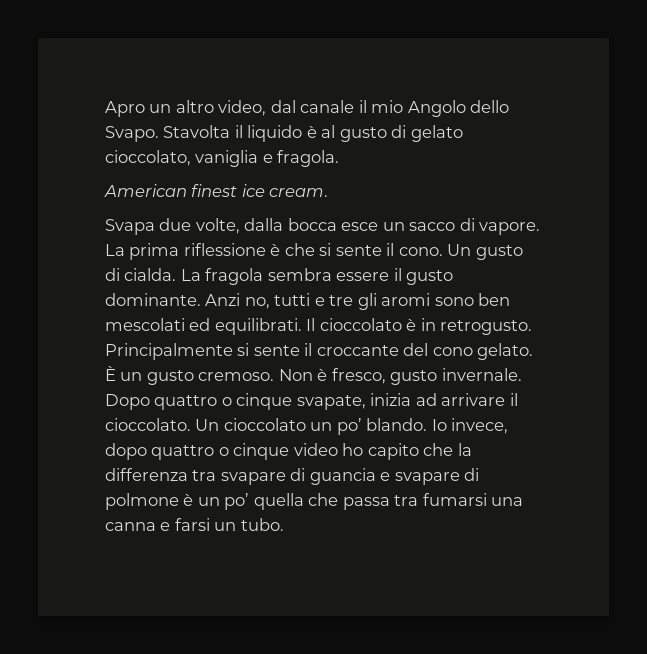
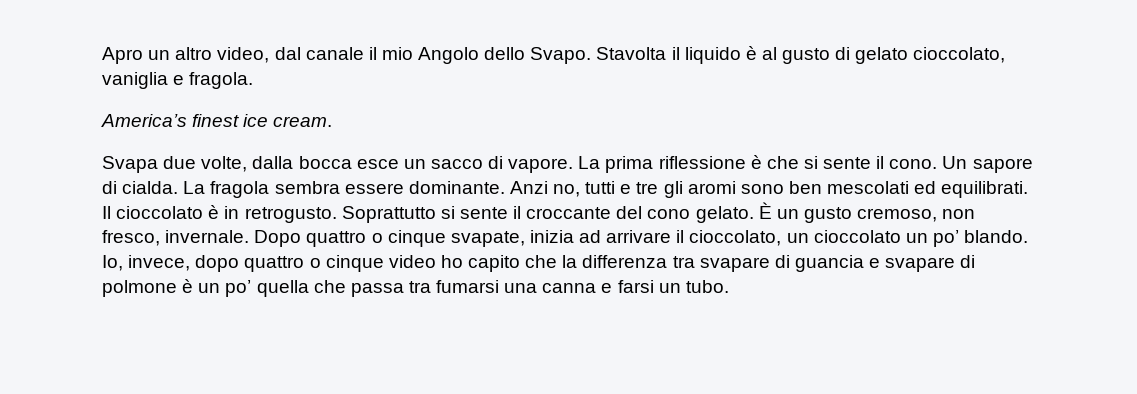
- American finest ice cream.
+ America’s finest ice cream.
- Un gusto di cialda.
+ Un sapore di cialda.
- La fragola sembra essere il gusto dominante.
+ La fragola sembra essere dominante.
- Principalmente si sente il croccante del cono gelato.
+ Soprattutto si sente il croccante del cono gelato.
- È un gusto cremoso. Non è fresco, gusto invernale.
+ È un gusto cremoso, non fresco, invernale.
- Dopo quattro o cinque svapate, inizia ad arrivare il cioccolato. Un cioccolato un po’ blando.
+ Dopo quattro o cinque svapate, inizia ad arrivare il cioccolato, un cioccolato un po’ blando.
- Io invece, dopo quattro o cinque video ho capito che la differenza tra svapare di guancia e svapare di polmone è un po’ quella che passa tra fumarsi una canna e farsi un tubo.
+ Io, invece, dopo quattro o cinque video ho capito che la differenza tra svapare di guancia e svapare di polmone è un po’ quella che passa tra fumarsi una canna e farsi un tubo.

